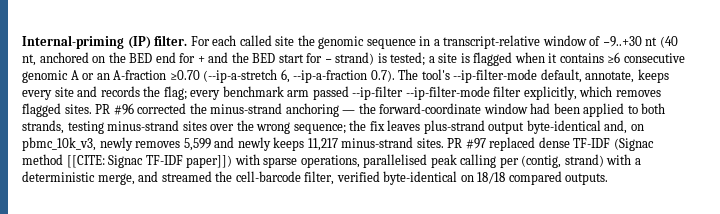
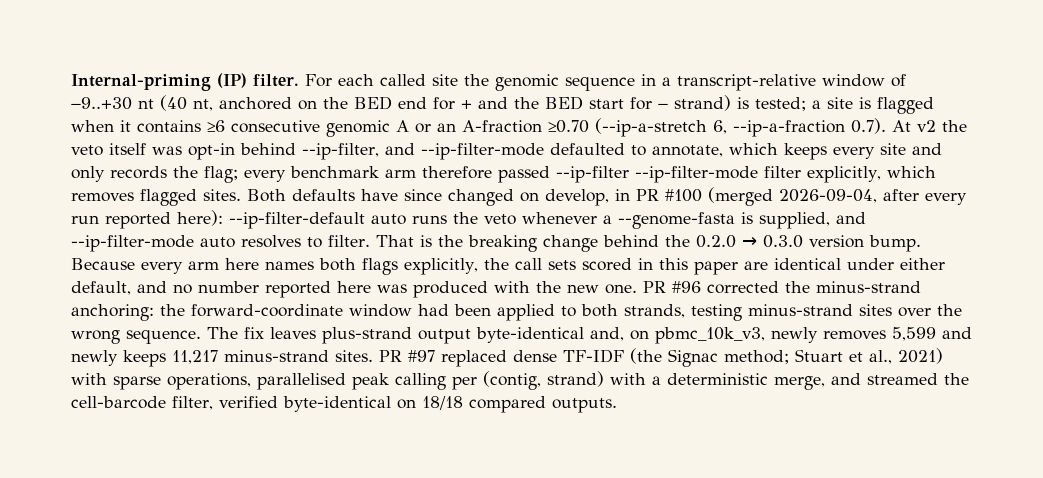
- a site is flagged when it contains ≥6 consecutive genomic A or an A-fraction ≥0.70 (--ip-a-stretch 6, --ip-a-fraction 0.7). The tool's --ip-filter-mode default, annotate, keeps every site and records the flag;
+ a site is flagged when it contains ≥6 consecutive genomic A or an A-fraction ≥0.70 (--ip-a-stretch 6, --ip-a-fraction 0.7). At v2 the veto itself was opt-in behind --ip-filter, and --ip-filter-mode defaulted to annotate, which keeps every site and only records the flag;
- every benchmark arm passed --ip-filter --ip-filter-mode filter explicitly, which removes flagged sites.
+ every benchmark arm therefore passed --ip-filter --ip-filter-mode filter explicitly, which removes flagged sites.
+ Both defaults have since changed on develop, in PR #100 (merged 2026-09-04, after every run reported here): --ip-filter-default auto runs the veto whenever a --genome-fasta is supplied, and --ip-filter-mode auto resolves to filter. That is the breaking change behind the 0.2.0 → 0.3.0 version bump. Because every arm here names both flags explicitly, the call sets scored in this paper are identical under either default, and no number reported here was produced with the new one.
- PR #96 corrected the minus-strand anchoring — the forward-coordinate window had been applied to both strands, testing minus-strand sites over the wrong sequence; the fix leaves plus-strand output byte-identical and, on pbmc_10k_v3, newly removes 5,599 and newly keeps 11,217 minus-strand sites.
+ PR #96 corrected the minus-strand anchoring: the forward-coordinate window had been applied to both strands, testing minus-strand sites over the wrong sequence. The fix leaves plus-strand output byte-identical and, on pbmc_10k_v3, newly removes 5,599 and newly keeps 11,217 minus-strand sites.
- PR #97 replaced dense TF-IDF (Signac method [[CITE: Signac TF-IDF paper]]) with sparse operations, parallelised peak calling per (contig, strand) with a deterministic merge, and streamed the cell-barcode filter, verified byte-identical on 18/18 compared outputs.
+ PR #97 replaced dense TF-IDF (the Signac method; Stuart et al., 2021) with sparse operations, parallelised peak calling per (contig, strand) with a deterministic merge, and streamed the cell-barcode filter, verified byte-identical on 18/18 compared outputs.

